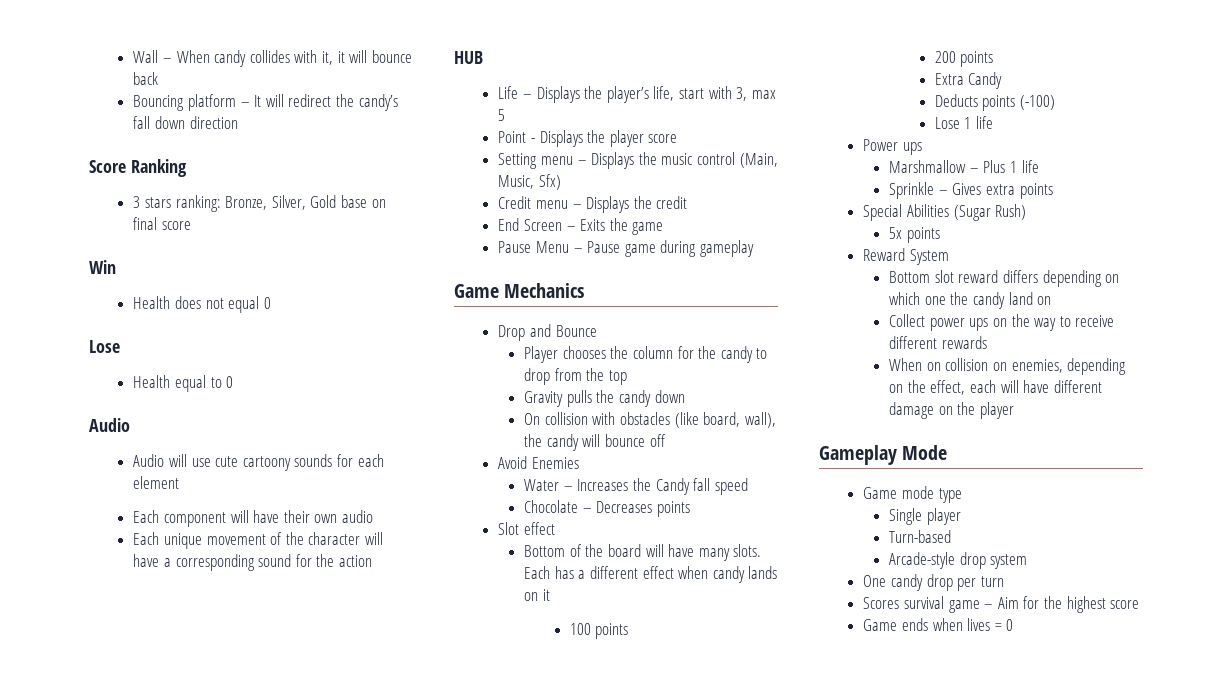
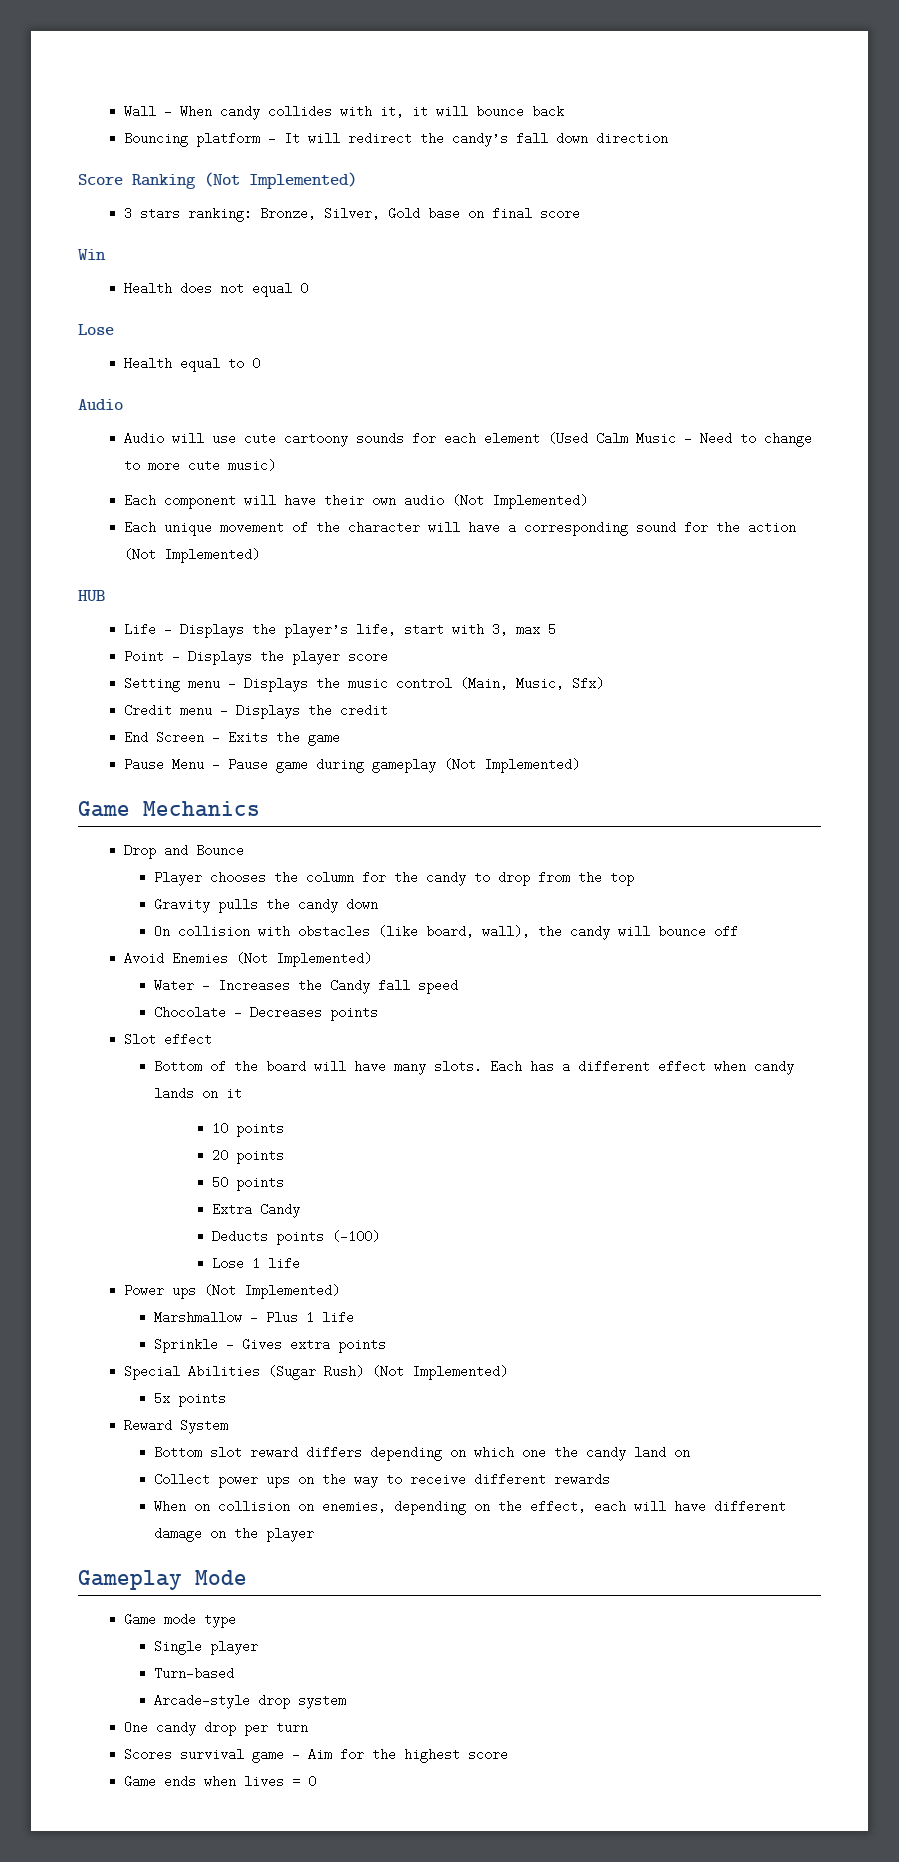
- Score Ranking
+ Score Ranking (Not Implemented)
- Audio will use cute cartoony sounds for each element
+ Audio will use cute cartoony sounds for each element (Used Calm Music – Need to change to more cute music)
- Each component will have their own audio
+ Each component will have their own audio (Not Implemented)
- Each unique movement of the character will have a corresponding sound for the action
+ Each unique movement of the character will have a corresponding sound for the action (Not Implemented)
- Pause Menu – Pause game during gameplay
+ Pause Menu – Pause game during gameplay (Not Implemented)
- Avoid Enemies
+ Avoid Enemies (Not Implemented)
- 100 points
- 200 points
+ 10 points
+ 20 points
+ 50 points
- Power ups
+ Power ups (Not Implemented)
- Special Abilities (Sugar Rush)
+ Special Abilities (Sugar Rush) (Not Implemented)

